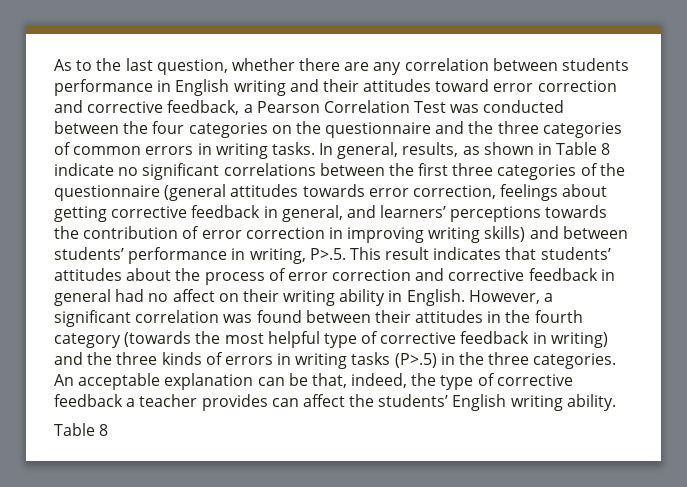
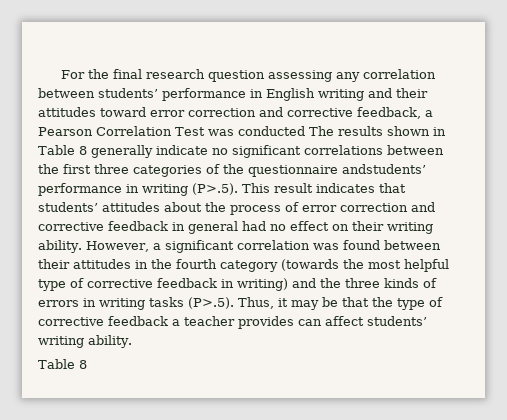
- As to the last question, whether there are any correlation between students performance in English writing and their attitudes toward error correction and corrective feedback, a Pearson Correlation Test was conducted between the four categories on the questionnaire and the three categories of common errors in writing tasks. In general, results, as shown in Table 8 indicate no significant correlations between the first three categories of the questionnaire (general attitudes towards error correction, feelings about getting corrective feedback in general, and learners’ perceptions towards the contribution of error correction in improving writing skills) and between students’ performance in writing, P>.5. This result indicates that students’ attitudes about the process of error correction and corrective feedback in general had no affect on their writing ability in English.
+ For the final research question assessing any correlation between students’ performance in English writing and their attitudes toward error correction and corrective feedback, a Pearson Correlation Test was conducted The results shown in Table 8 generally indicate no significant correlations between the first three categories of the questionnaire andstudents’ performance in writing (P>.5). This result indicates that students’ attitudes about the process of error correction and corrective feedback in general had no effect on their writing ability.
- However, a significant correlation was found between their attitudes in the fourth category (towards the most helpful type of corrective feedback in writing) and the three kinds of errors in writing tasks (P>.5) in the three categories. An acceptable explanation can be that, indeed, the type of corrective feedback a teacher provides can affect the students’ English writing ability.
+ However, a significant correlation was found between their attitudes in the fourth category (towards the most helpful type of corrective feedback in writing) and the three kinds of errors in writing tasks (P>.5). Thus, it may be that the type of corrective feedback a teacher provides can affect students’ writing ability.

